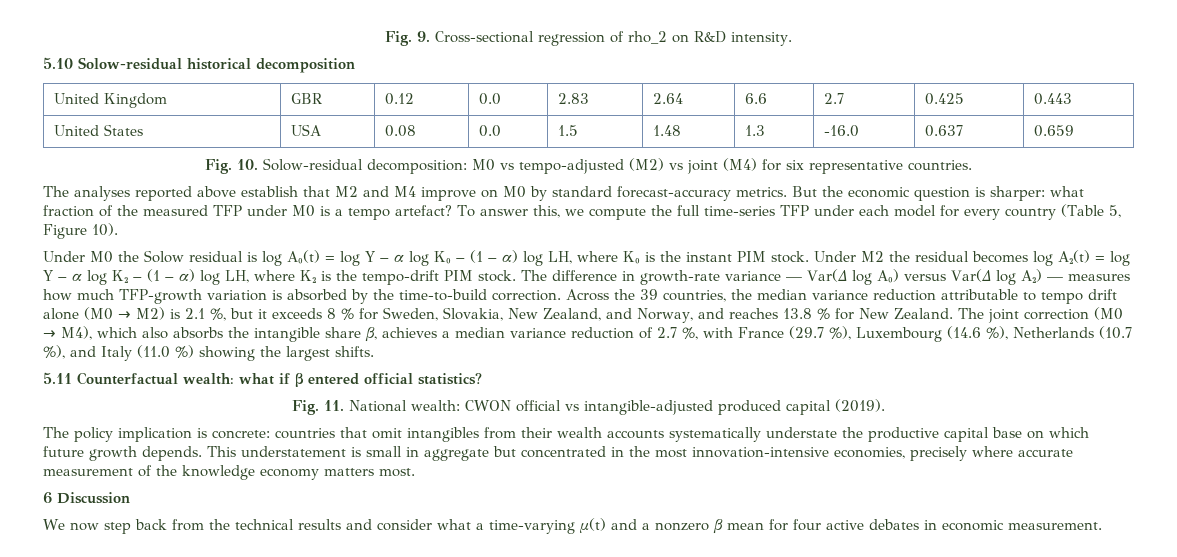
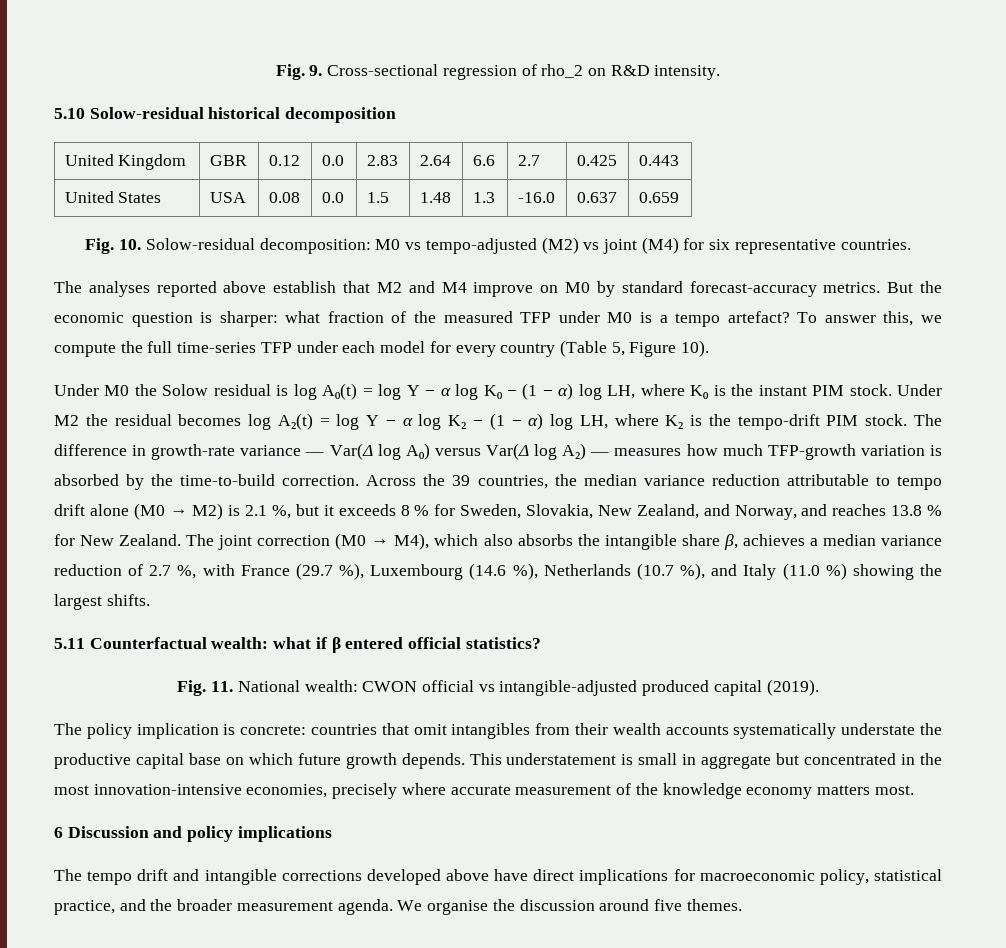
- 6 Discussion
- We now step back from the technical results and consider what a time-varying μ(t) and a nonzero β mean for four active debates in economic measurement.
+ 6 Discussion and policy implications
+ The tempo drift and intangible corrections developed above have direct implications for macroeconomic policy, statistical practice, and the broader measurement agenda. We organise the discussion around five themes.

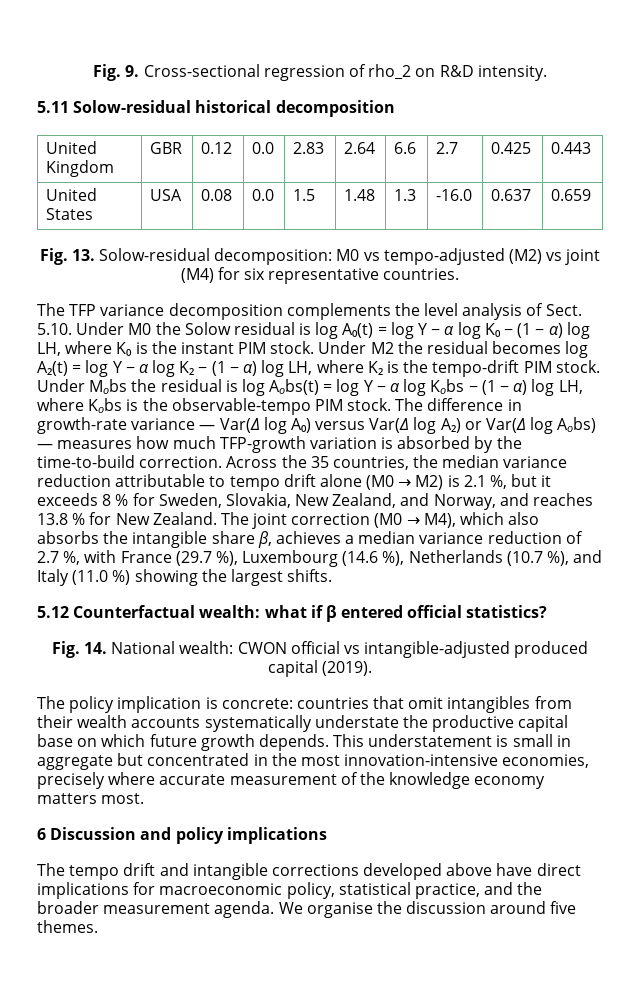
- 5.10 Solow-residual historical decomposition
+ 5.11 Solow-residual historical decomposition
- Fig. 10. Solow-residual decomposition: M0 vs tempo-adjusted (M2) vs joint (M4) for six representative countries.
+ Fig. 13. Solow-residual decomposition: M0 vs tempo-adjusted (M2) vs joint (M4) for six representative countries.
- The analyses reported above establish that M2 and M4 improve on M0 by standard forecast-accuracy metrics. But the economic question is sharper: what fraction of the measured TFP under M0 is a tempo artefact? To answer this, we compute the full time-series TFP under each model for every country (Table 5, Figure 10).
- Under M0 the Solow residual is log A₀(t) = log Y − α log K₀ − (1 − α) log LH, where K₀ is the instant PIM stock.
+ The TFP variance decomposition complements the level analysis of Sect. 5.10. Under M0 the Solow residual is log A₀(t) = log Y − α log K₀ − (1 − α) log LH, where K₀ is the instant PIM stock.
+ Under Mobs the residual is log Aobs(t) = log Y − α log Kobs − (1 − α) log LH, where Kobs is the observable-tempo PIM stock.
- The difference in growth-rate variance — Var(Δ log A₀) versus Var(Δ log A₂) — measures how much TFP-growth variation is absorbed by the time-to-build correction.
+ The difference in growth-rate variance — Var(Δ log A₀) versus Var(Δ log A₂) or Var(Δ log Aobs) — measures how much TFP-growth variation is absorbed by the time-to-build correction.
- Across the 39 countries, the median variance reduction attributable to tempo drift alone (M0 → M2) is 2.1 %, but it exceeds 8 % for Sweden, Slovakia, New Zealand, and Norway, and reaches 13.8 % for New Zealand.
+ Across the 35 countries, the median variance reduction attributable to tempo drift alone (M0 → M2) is 2.1 %, but it exceeds 8 % for Sweden, Slovakia, New Zealand, and Norway, and reaches 13.8 % for New Zealand.
- 5.11 Counterfactual wealth: what if β entered official statistics?
+ 5.12 Counterfactual wealth: what if β entered official statistics?
- Fig. 11. National wealth: CWON official vs intangible-adjusted produced capital (2019).
+ Fig. 14. National wealth: CWON official vs intangible-adjusted produced capital (2019).

